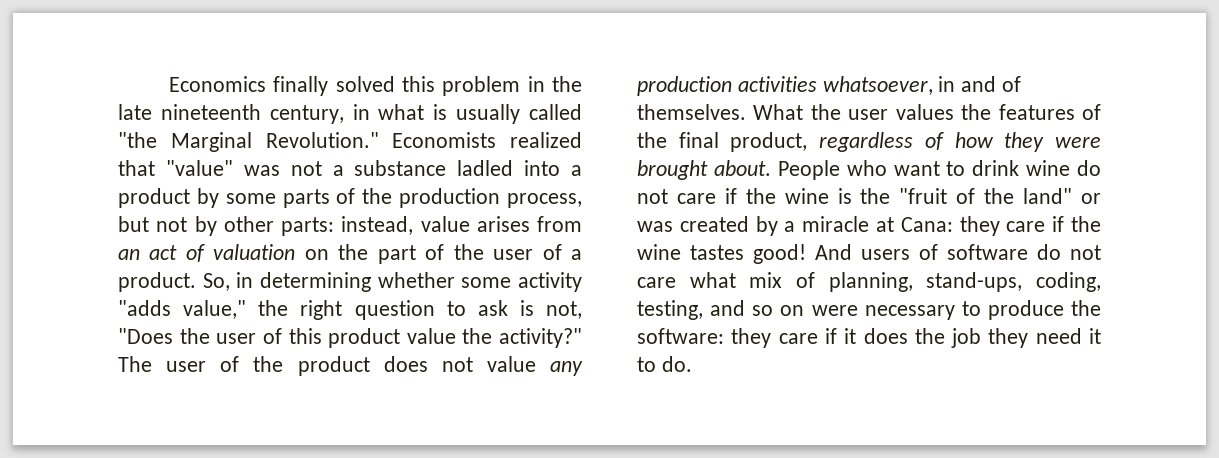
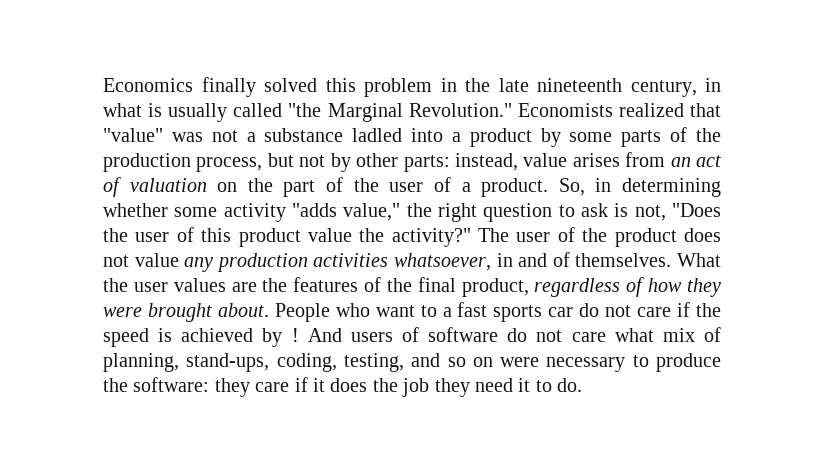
- What the user values the features of the final product, regardless of how they were brought about.
+ What the user values are the features of the final product, regardless of how they were brought about.
- People who want to drink wine do not care if the wine is the "fruit of the land" or was created by a miracle at Cana: they care if the wine tastes good!
+ People who want to a fast sports car do not care if the speed is achieved by !

